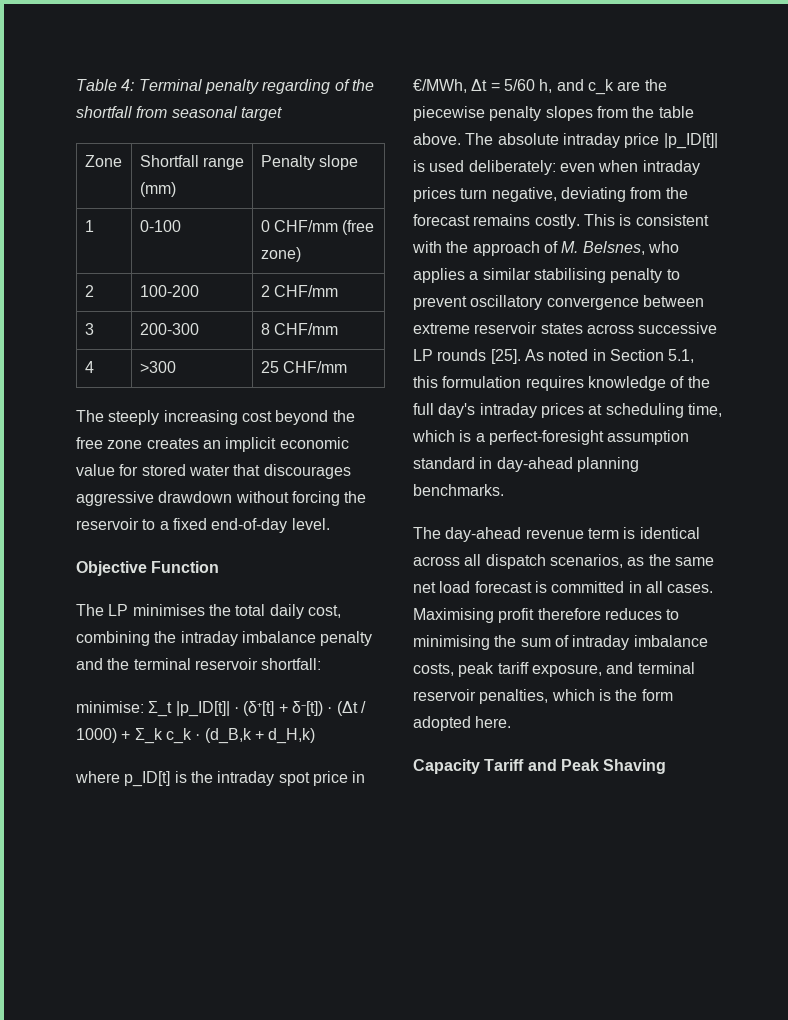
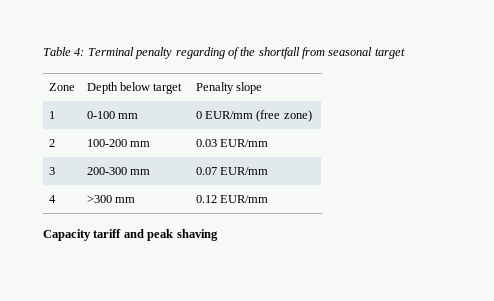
- Zone | Shortfall range (mm) | Penalty slope
+ Zone | Depth below target | Penalty slope
- 1 | 0-100 | 0 CHF/mm (free zone)
+ 1 | 0-100 mm | 0 EUR/mm (free zone)
- 2 | 100-200 | 2 CHF/mm
+ 2 | 100-200 mm | 0.03 EUR/mm
- 3 | 200-300 | 8 CHF/mm
+ 3 | 200-300 mm | 0.07 EUR/mm
- 4 | >300 | 25 CHF/mm
- The steeply increasing cost beyond the free zone creates an implicit economic value for stored water that discourages aggressive drawdown without forcing the reservoir to a fixed end-of-day level.
- Objective Function
- The LP minimises the total daily cost, combining the intraday imbalance penalty and the terminal reservoir shortfall:
- minimise: Σ_t |p_ID[t]| · (δ⁺[t] + δ⁻[t]) · (Δt / 1000) + Σ_k c_k · (d_B,k + d_H,k)
- where p_ID[t] is the intraday spot price in €/MWh, Δt = 5/60 h, and c_k are the piecewise penalty slopes from the table above. The absolute intraday price |p_ID[t]| is used deliberately: even when intraday prices turn negative, deviating from the forecast remains costly. This is consistent with the approach of M. Belsnes, who applies a similar stabilising penalty to prevent oscillatory convergence between extreme reservoir states across successive LP rounds [25]. As noted in Section 5.1, this formulation requires knowledge of the full day's intraday prices at scheduling time, which is a perfect-foresight assumption standard in day-ahead planning benchmarks.
- The day-ahead revenue term is identical across all dispatch scenarios, as the same net load forecast is committed in all cases. Maximising profit therefore reduces to minimising the sum of intraday imbalance costs, peak tariff exposure, and terminal reservoir penalties, which is the form adopted here.
- Capacity Tariff and Peak Shaving
+ 4 | >300 mm | 0.12 EUR/mm
+ Capacity tariff and peak shaving

